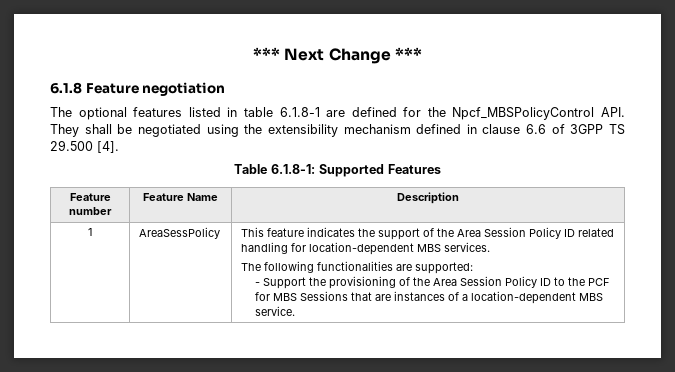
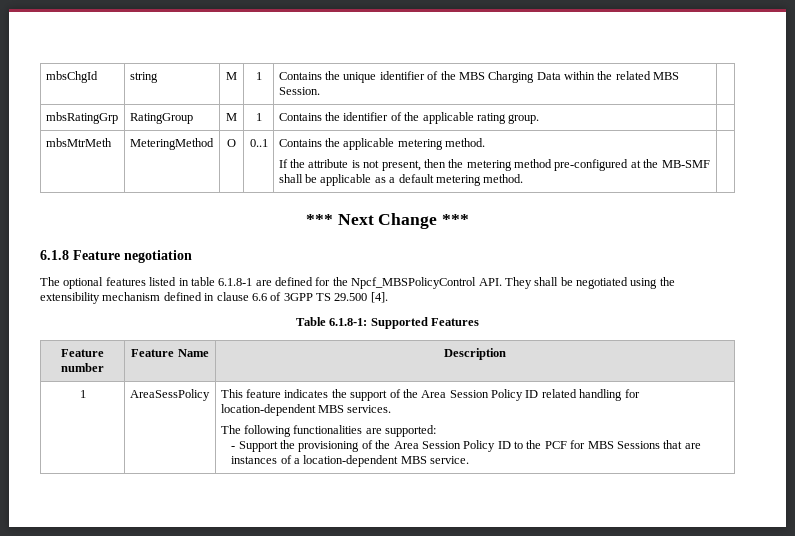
+ mbsChgId | string | M | 1 | Contains the unique identifier of the MBS Charging Data within the related MBS Session. |
+ mbsRatingGrp | RatingGroup | M | 1 | Contains the identifier of the applicable rating group. |
+ mbsMtrMeth | MeteringMethod | O | 0..1 | Contains the applicable metering method.
+ If the attribute is not present, then the metering method pre-configured at the MB-SMF shall be applicable as a default metering method. |

